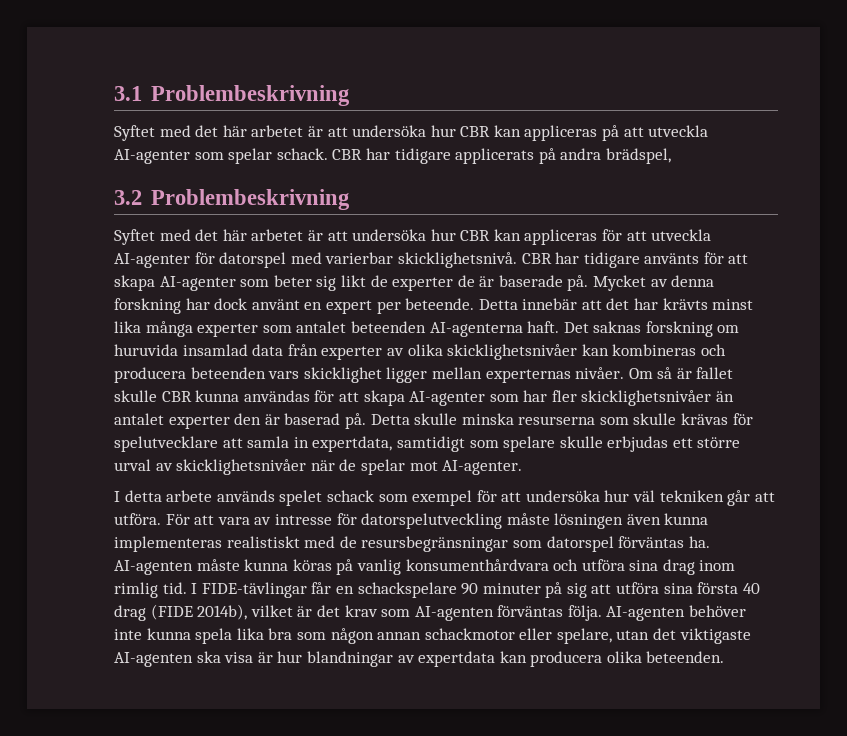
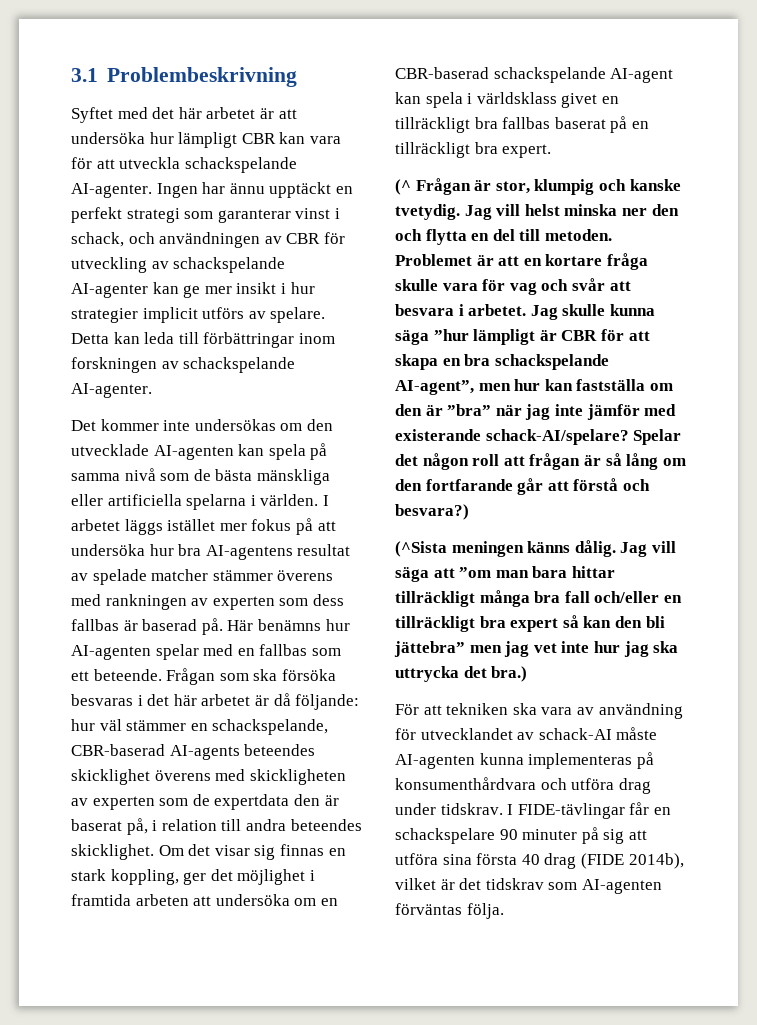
- Syftet med det här arbetet är att undersöka hur CBR kan appliceras på att utveckla AI-agenter som spelar schack. CBR har tidigare applicerats på andra brädspel,
- 3.2 Problembeskrivning
- Syftet med det här arbetet är att undersöka hur CBR kan appliceras för att utveckla AI-agenter för datorspel med varierbar skicklighetsnivå. CBR har tidigare använts för att skapa AI-agenter som beter sig likt de experter de är baserade på. Mycket av denna forskning har dock använt en expert per beteende. Detta innebär att det har krävts minst lika många experter som antalet beteenden AI-agenterna haft. Det saknas forskning om huruvida insamlad data från experter av olika skicklighetsnivåer kan kombineras och producera beteenden vars skicklighet ligger mellan experternas nivåer. Om så är fallet skulle CBR kunna användas för att skapa AI-agenter som har fler skicklighetsnivåer än antalet experter den är baserad på. Detta skulle minska resurserna som skulle krävas för spelutvecklare att samla in expertdata, samtidigt som spelare skulle erbjudas ett större urval av skicklighetsnivåer när de spelar mot AI-agenter.
- I detta arbete används spelet schack som exempel för att undersöka hur väl tekniken går att utföra. För att vara av intresse för datorspelutveckling måste lösningen även kunna implementeras realistiskt med de resursbegränsningar som datorspel förväntas ha. AI-agenten måste kunna köras på vanlig konsumenthårdvara och utföra sina drag inom rimlig tid.
+ Syftet med det här arbetet är att undersöka hur lämpligt CBR kan vara för att utveckla schackspelande AI-agenter. Ingen har ännu upptäckt en perfekt strategi som garanterar vinst i schack, och användningen av CBR för utveckling av schackspelande AI-agenter kan ge mer insikt i hur strategier implicit utförs av spelare. Detta kan leda till förbättringar inom forskningen av schackspelande AI-agenter.
+ Det kommer inte undersökas om den utvecklade AI-agenten kan spela på samma nivå som de bästa mänskliga eller artificiella spelarna i världen. I arbetet läggs istället mer fokus på att undersöka hur bra AI-agentens resultat av spelade matcher stämmer överens med rankningen av experten som dess fallbas är baserad på. Här benämns hur AI-agenten spelar med en fallbas som ett beteende. Frågan som ska försöka besvaras i det här arbetet är då följande: hur väl stämmer en schackspelande, CBR-baserad AI-agents beteendes skicklighet överens med skickligheten av experten som de expertdata den är baserat på, i relation till andra beteendes skicklighet. Om det visar sig finnas en stark koppling, ger det möjlighet i framtida arbeten att undersöka om en CBR-baserad schackspelande AI-agent kan spela i världsklass givet en tillräckligt bra fallbas baserat på en tillräckligt bra expert.
+ (^ Frågan är stor, klumpig och kanske tvetydig. Jag vill helst minska ner den och flytta en del till metoden. Problemet är att en kortare fråga skulle vara för vag och svår att besvara i arbetet. Jag skulle kunna säga ”hur lämpligt är CBR för att skapa en bra schackspelande AI-agent”, men hur kan fastställa om den är ”bra” när jag inte jämför med existerande schack-AI/spelare? Spelar det någon roll att frågan är så lång om den fortfarande går att förstå och besvara?)
+ (^Sista meningen känns dålig. Jag vill säga att ”om man bara hittar tillräckligt många bra fall och/eller en tillräckligt bra expert så kan den bli jättebra” men jag vet inte hur jag ska uttrycka det bra.)
+ För att tekniken ska vara av användning för utvecklandet av schack-AI måste AI-agenten kunna implementeras på konsumenthårdvara och utföra drag under tidskrav.
- I FIDE-tävlingar får en schackspelare 90 minuter på sig att utföra sina första 40 drag (FIDE 2014b), vilket är det krav som AI-agenten förväntas följa. AI-agenten behöver inte kunna spela lika bra som någon annan schackmotor eller spelare, utan det viktigaste AI-agenten ska visa är hur blandningar av expertdata kan producera olika beteenden.
+ I FIDE-tävlingar får en schackspelare 90 minuter på sig att utföra sina första 40 drag (FIDE 2014b), vilket är det tidskrav som AI-agenten förväntas följa.

